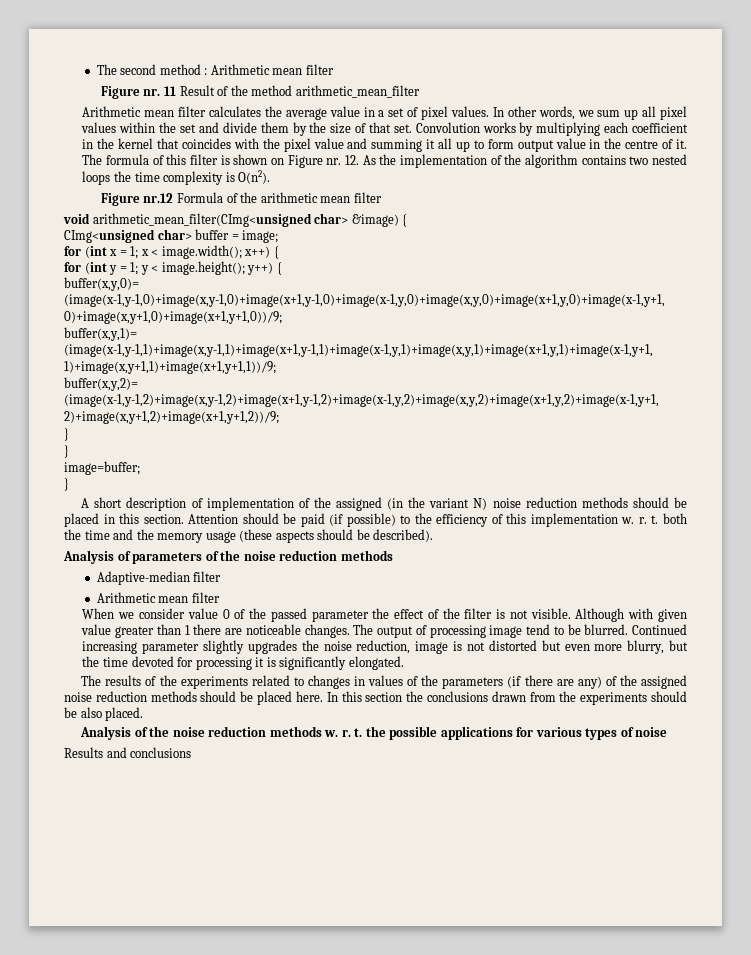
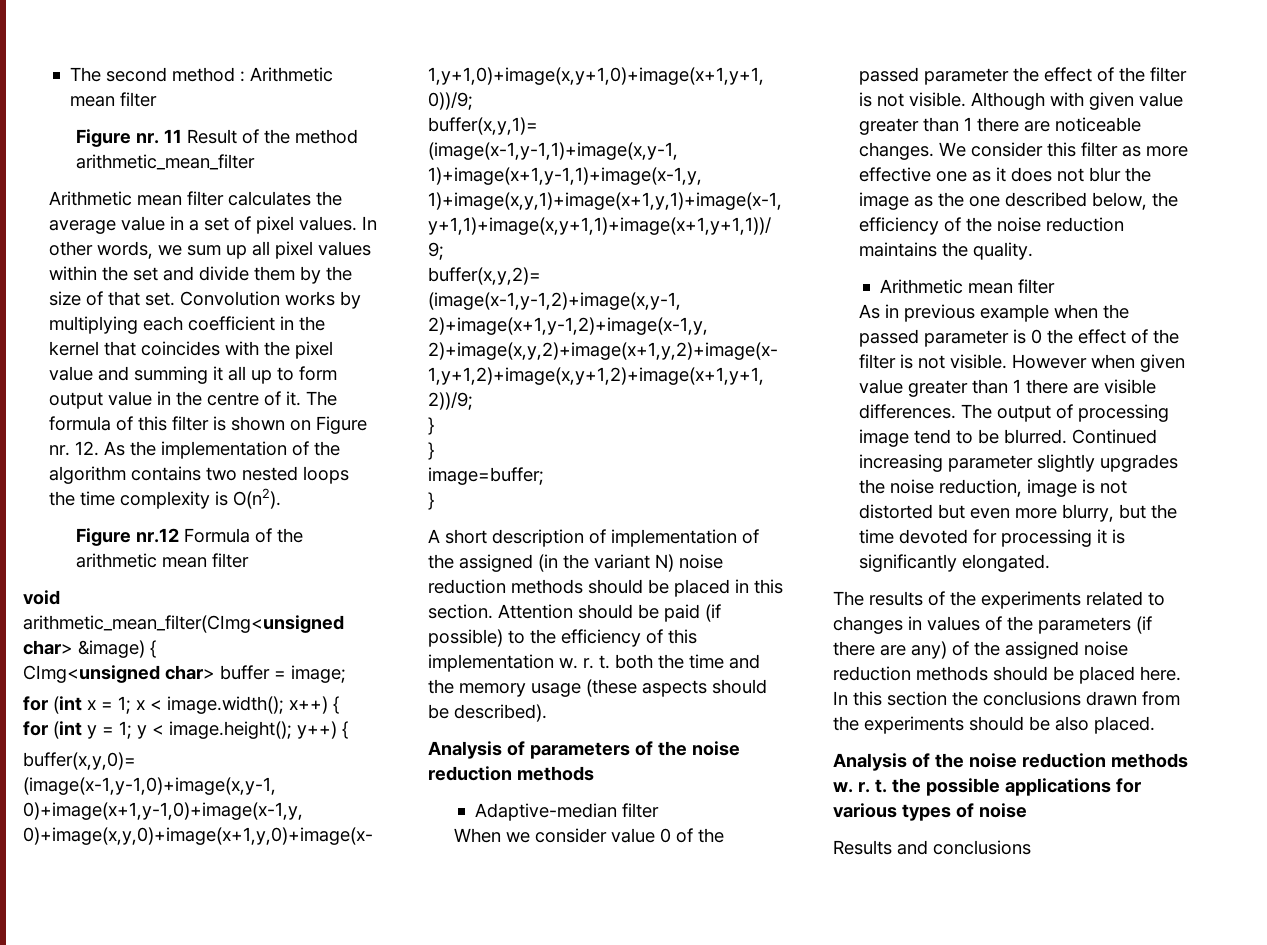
  Adaptive-median filter
- Arithmetic mean filter
+ We consider this filter as more effective one as it does not blur the image as the one described below, the efficiency of the noise reduction maintains the quality.
+ Arithmetic mean filter
+ As in previous example when the passed parameter is 0 the effect of the filter is not visible. However when given value greater than 1 there are visible differences.

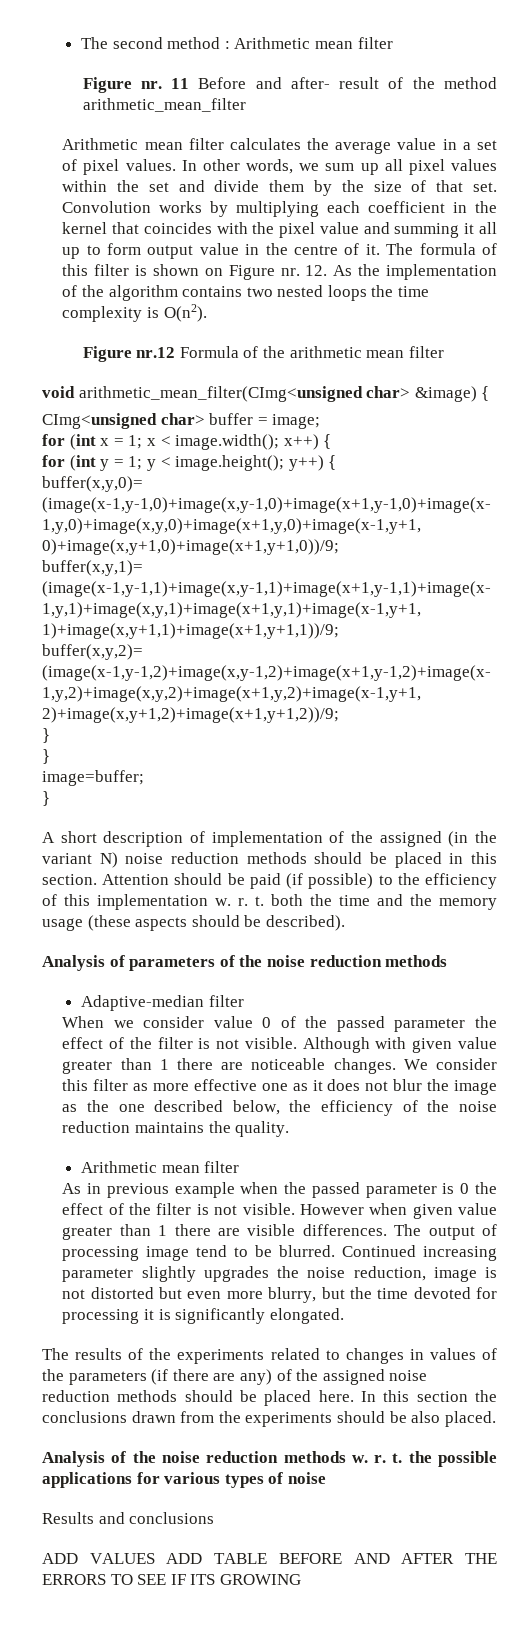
- Figure nr. 11 Result of the method arithmetic_mean_filter
+ Figure nr. 11 Before and after- result of the method arithmetic_mean_filter
+ ADD VALUES ADD TABLE BEFORE AND AFTER THE ERRORS TO SEE IF ITS GROWING

